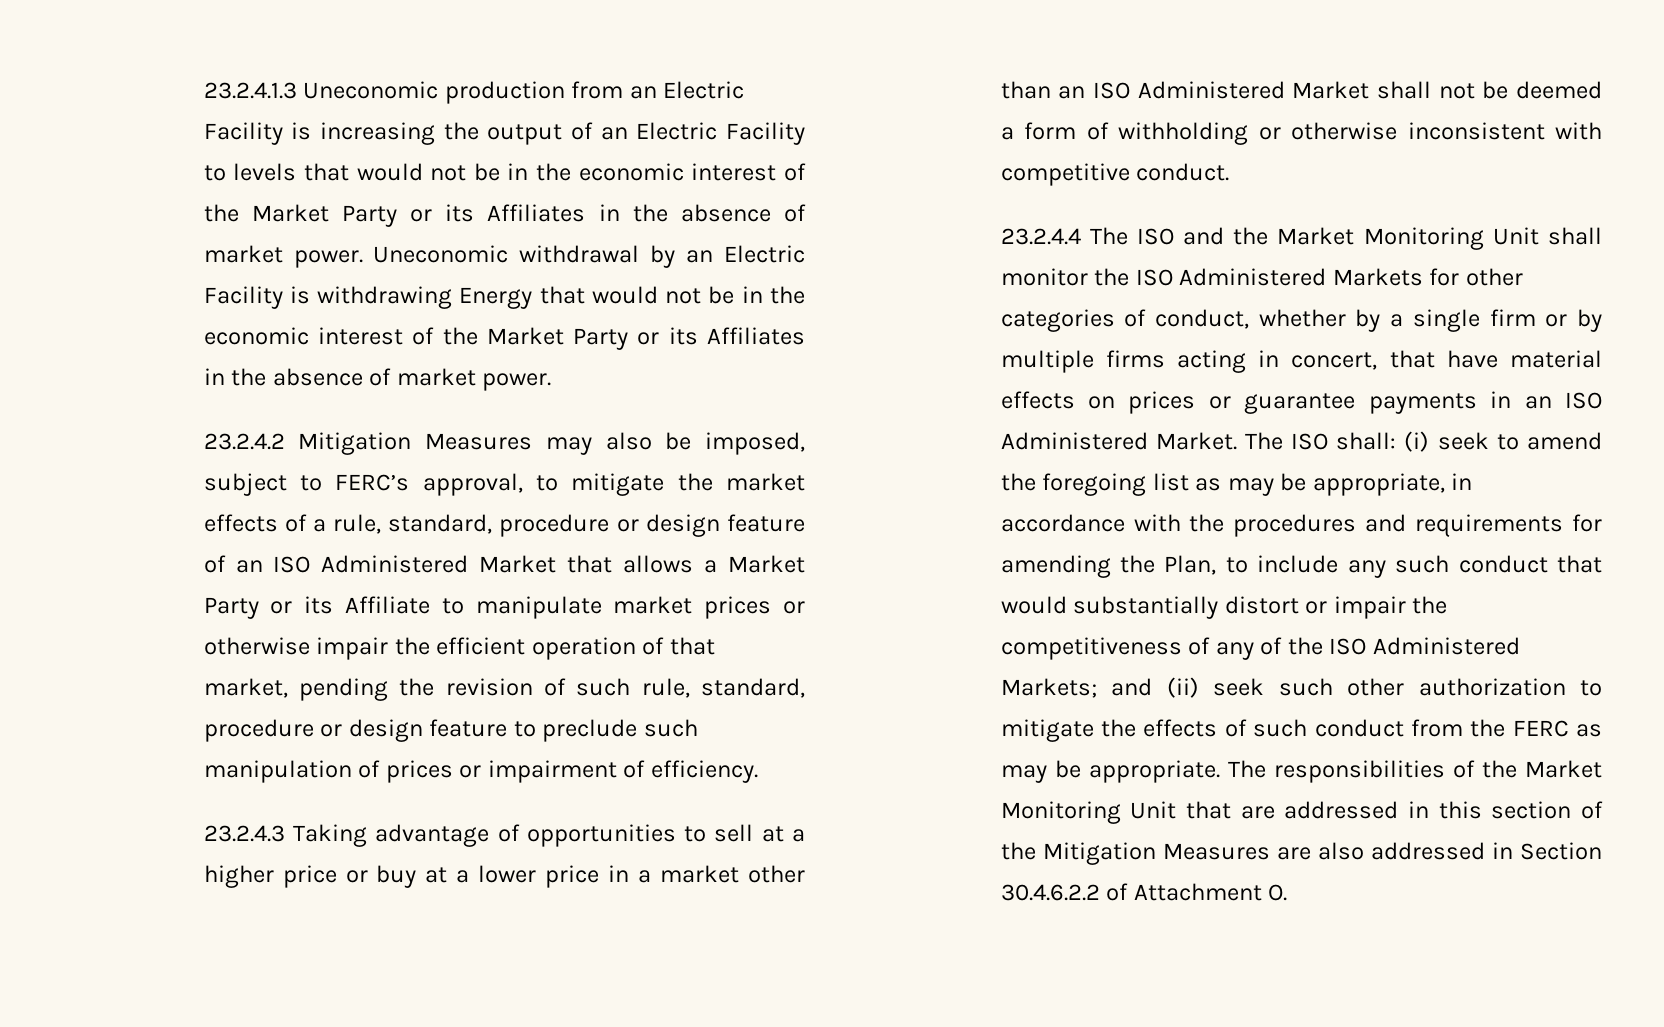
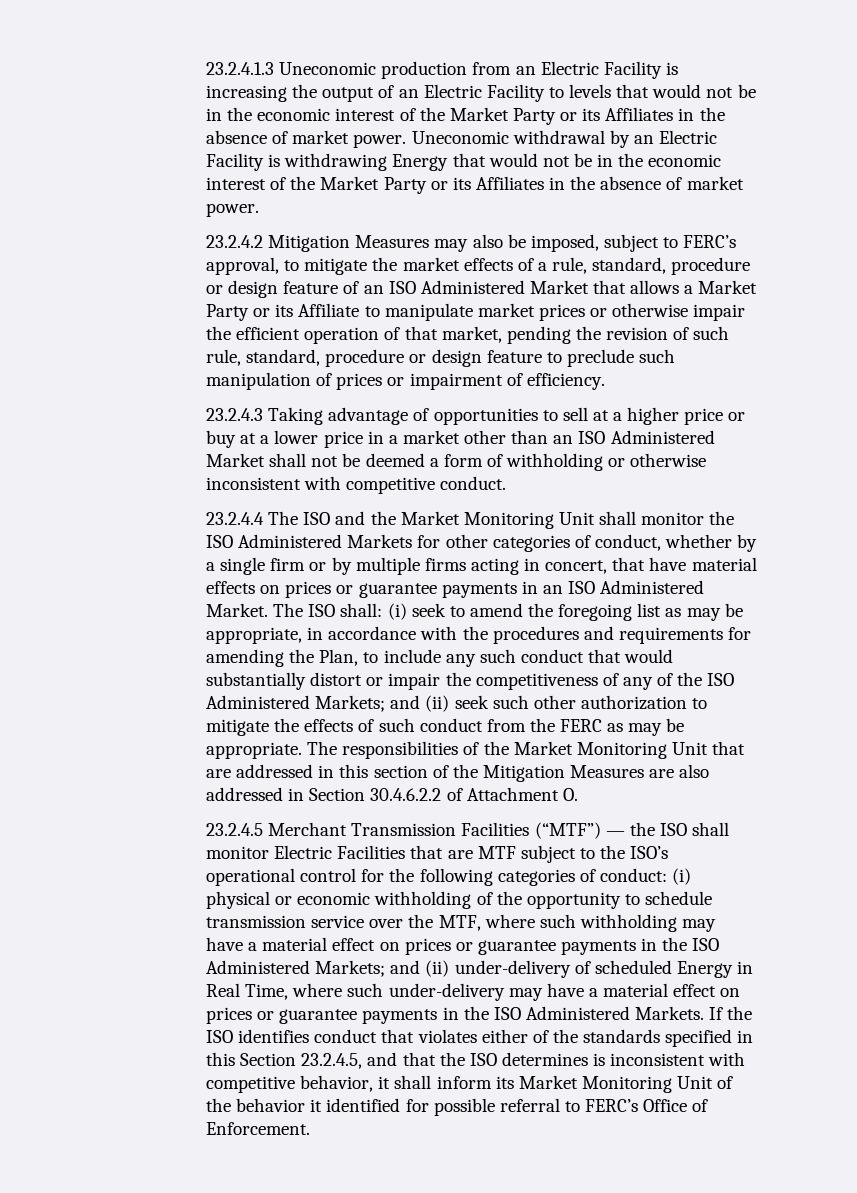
+ 23.2.4.5 Merchant Transmission Facilities (“MTF”) — the ISO shall monitor Electric Facilities that are MTF subject to the ISO’s operational control for the following categories of conduct: (i) physical or economic withholding of the opportunity to schedule transmission service over the MTF, where such withholding may have a material effect on prices or guarantee payments in the ISO Administered Markets; and (ii) under-delivery of scheduled Energy in Real Time, where such under-delivery may have a material effect on prices or guarantee payments in the ISO Administered Markets. If the ISO identifies conduct that violates either of the standards specified in this Section 23.2.4.5, and that the ISO determines is inconsistent with competitive behavior, it shall inform its Market Monitoring Unit of the behavior it identified for possible referral to FERC’s Office of Enforcement.

